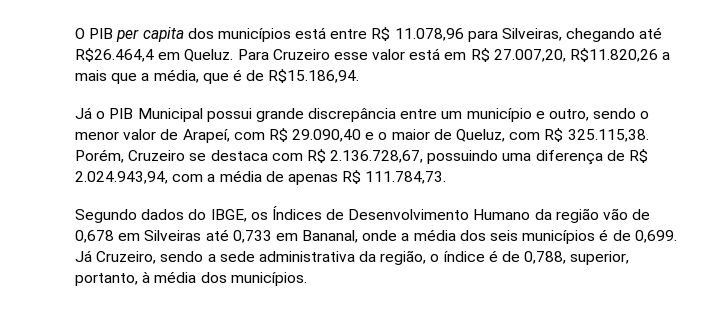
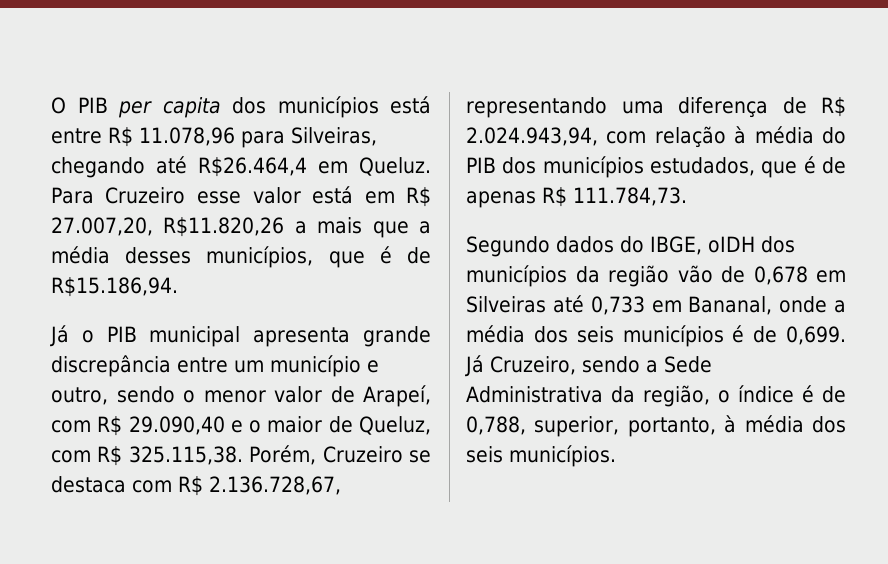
- Para Cruzeiro esse valor está em R$ 27.007,20, R$11.820,26 a mais que a média, que é de R$15.186,94.
+ Para Cruzeiro esse valor está em R$ 27.007,20, R$11.820,26 a mais que a média desses municípios, que é de R$15.186,94.
- Já o PIB Municipal possui grande discrepância entre um município e outro, sendo o menor valor de Arapeí, com R$ 29.090,40 e o maior de Queluz, com R$ 325.115,38. Porém, Cruzeiro se destaca com R$ 2.136.728,67, possuindo uma diferença de R$ 2.024.943,94, com a média de apenas R$ 111.784,73.
+ Já o PIB municipal apresenta grande discrepância entre um município e outro, sendo o menor valor de Arapeí, com R$ 29.090,40 e o maior de Queluz, com R$ 325.115,38. Porém, Cruzeiro se destaca com R$ 2.136.728,67, representando uma diferença de R$ 2.024.943,94, com relação à média do PIB dos municípios estudados, que é de apenas R$ 111.784,73.
- Segundo dados do IBGE, os Índices de Desenvolvimento Humano da região vão de 0,678 em Silveiras até 0,733 em Bananal, onde a média dos seis municípios é de 0,699.
+ Segundo dados do IBGE, oIDH dos municípios da região vão de 0,678 em Silveiras até 0,733 em Bananal, onde a média dos seis municípios é de 0,699.
- Já Cruzeiro, sendo a sede administrativa da região, o índice é de 0,788, superior, portanto, à média dos municípios.
+ Já Cruzeiro, sendo a Sede Administrativa da região, o índice é de 0,788, superior, portanto, à média dos seis municípios.

